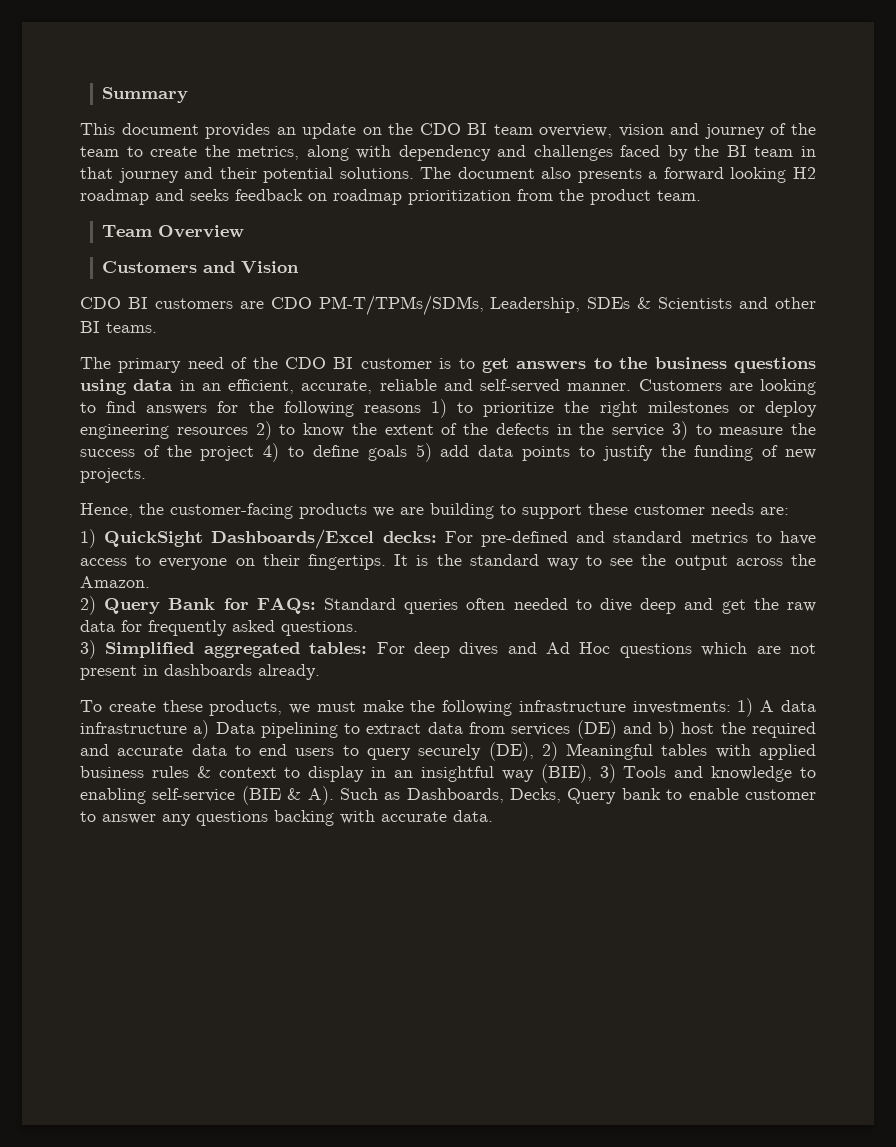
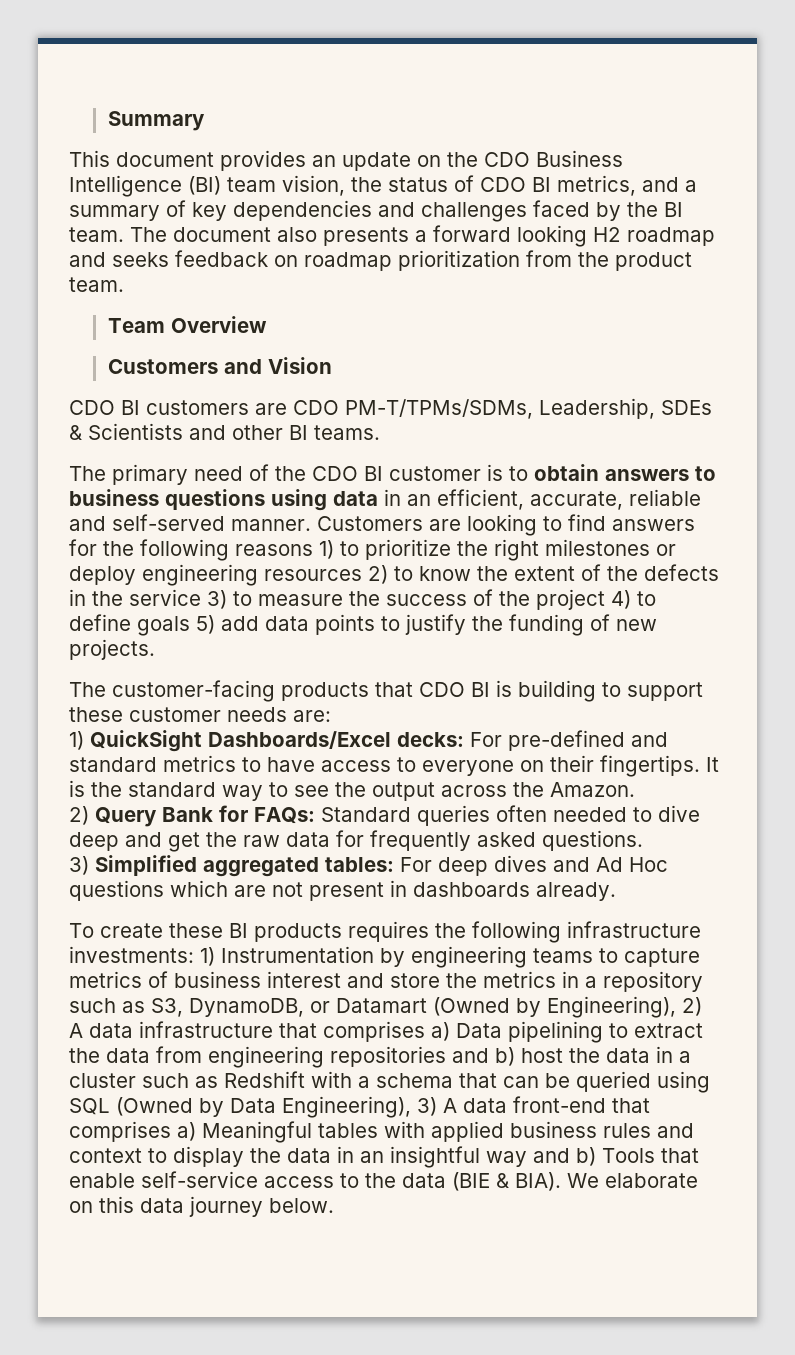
- This document provides an update on the CDO BI team overview, vision and journey of the team to create the metrics, along with dependency and challenges faced by the BI team in that journey and their potential solutions.
+ This document provides an update on the CDO Business Intelligence (BI) team vision, the status of CDO BI metrics, and a summary of key dependencies and challenges faced by the BI team.
- The primary need of the CDO BI customer is to get answers to the business questions using data in an efficient, accurate, reliable and self-served manner.
+ The primary need of the CDO BI customer is to obtain answers to business questions using data in an efficient, accurate, reliable and self-served manner.
- Hence, the customer-facing products we are building to support these customer needs are:
+ The customer-facing products that CDO BI is building to support these customer needs are:
- To create these products, we must make the following infrastructure investments: 1) A data infrastructure a) Data pipelining to extract data from services (DE) and b) host the required and accurate data to end users to query securely (DE), 2) Meaningful tables with applied business rules & context to display in an insightful way (BIE), 3) Tools and knowledge to enabling self-service (BIE & A). Such as Dashboards, Decks, Query bank to enable customer to answer any questions backing with accurate data.
+ To create these BI products requires the following infrastructure investments: 1) Instrumentation by engineering teams to capture metrics of business interest and store the metrics in a repository such as S3, DynamoDB, or Datamart (Owned by Engineering), 2) A data infrastructure that comprises a) Data pipelining to extract the data from engineering repositories and b) host the data in a cluster such as Redshift with a schema that can be queried using SQL (Owned by Data Engineering), 3) A data front-end that comprises a) Meaningful tables with applied business rules and context to display the data in an insightful way and b) Tools that enable self-service access to the data (BIE & BIA). We elaborate on this data journey below.

